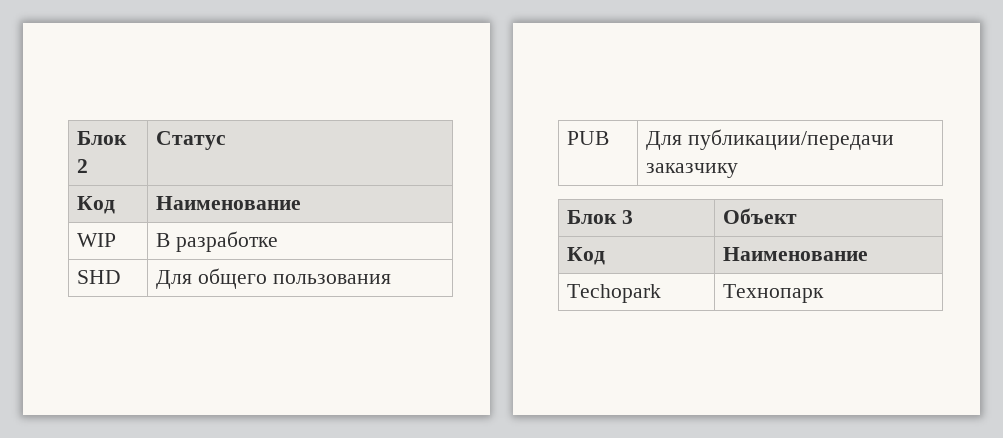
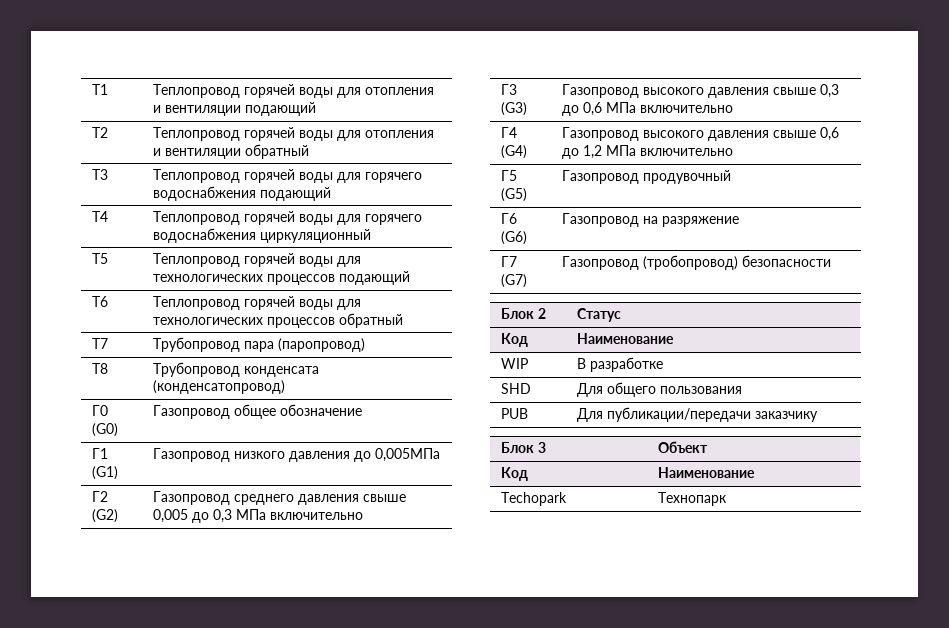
+ Т1 | Теплопровод горячей воды для отопления и вентиляции подающий
+ Т2 | Теплопровод горячей воды для отопления и вентиляции обратный
+ Т3 | Теплопровод горячей воды для горячего водоснабжения подающий
+ Т4 | Теплопровод горячей воды для горячего водоснабжения циркуляционный
+ Т5 | Теплопровод горячей воды для технологических процессов подающий
+ Т6 | Теплопровод горячей воды для технологических процессов обратный
+ Т7 | Трубопровод пара (паропровод)
+ Т8 | Трубопровод конденсата (конденсатопровод)
+ Г0 (G0) | Газопровод общее обозначение
+ Г1 (G1) | Газопровод низкого давления до 0,005МПа
+ Г2 (G2) | Газопровод среднего давления свыше 0,005 до 0,3 МПа включительно
+ Г3 (G3) | Газопровод высокого давления свыше 0,3 до 0,6 МПа включительно
+ Г4 (G4) | Газопровод высокого давления свыше 0,6 до 1,2 МПа включительно
+ Г5 (G5) | Газопровод продувочный
+ Г6 (G6) | Газопровод на разряжение
+ Г7 (G7) | Газопровод (тробопровод) безопасности

